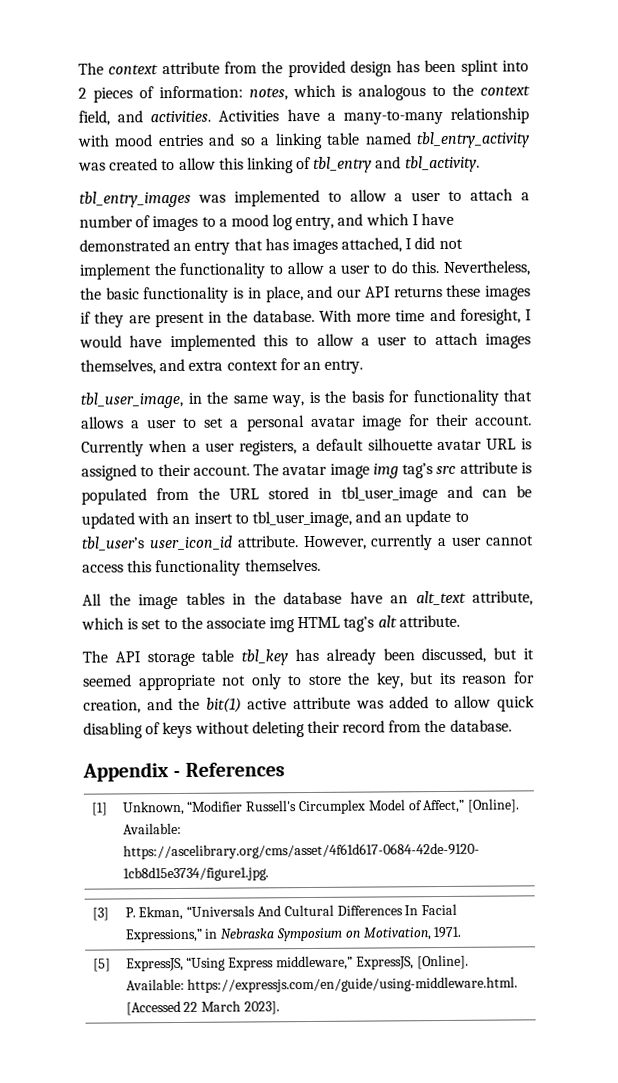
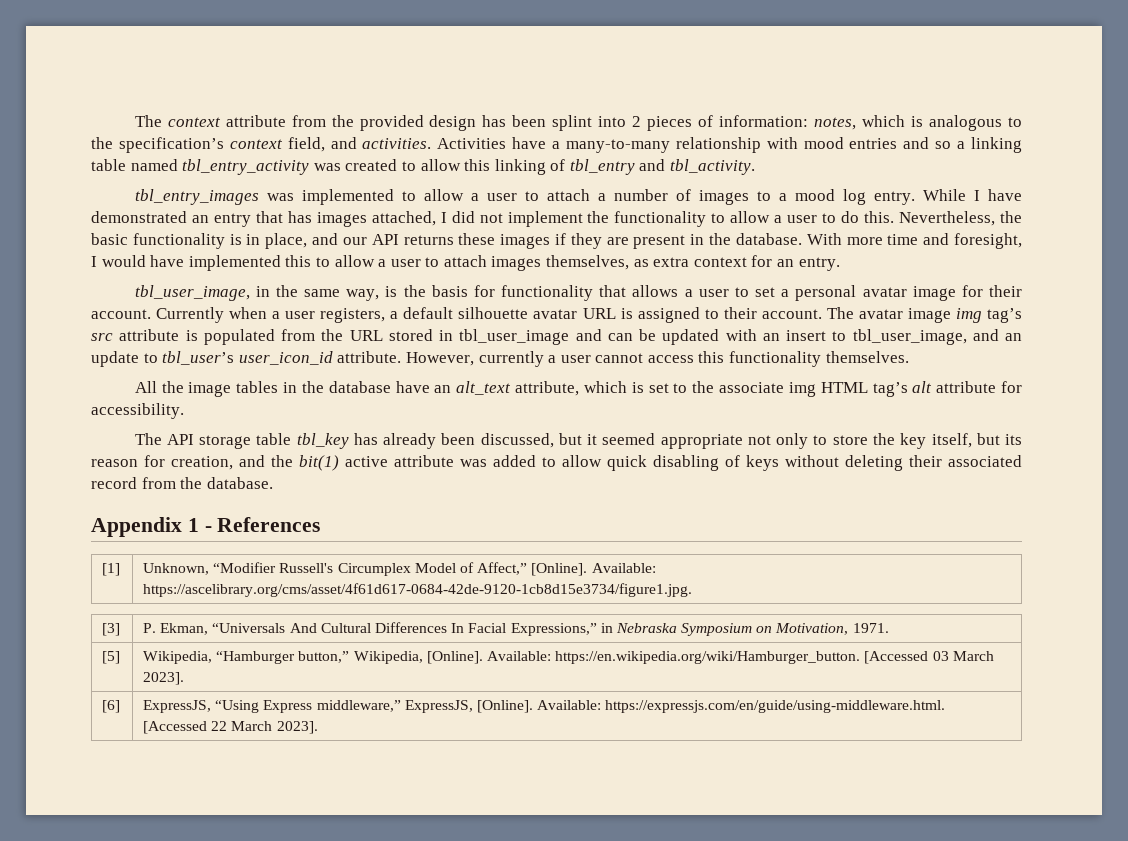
- The context attribute from the provided design has been splint into 2 pieces of information: notes, which is analogous to the context field, and activities.
+ The context attribute from the provided design has been splint into 2 pieces of information: notes, which is analogous to the specification’s context field, and activities.
- tbl_entry_images was implemented to allow a user to attach a number of images to a mood log entry, and which I have demonstrated an entry that has images attached, I did not implement the functionality to allow a user to do this.
+ tbl_entry_images was implemented to allow a user to attach a number of images to a mood log entry. While I have demonstrated an entry that has images attached, I did not implement the functionality to allow a user to do this.
- With more time and foresight, I would have implemented this to allow a user to attach images themselves, and extra context for an entry.
+ With more time and foresight, I would have implemented this to allow a user to attach images themselves, as extra context for an entry.
- All the image tables in the database have an alt_text attribute, which is set to the associate img HTML tag’s alt attribute.
+ All the image tables in the database have an alt_text attribute, which is set to the associate img HTML tag’s alt attribute for accessibility.
- The API storage table tbl_key has already been discussed, but it seemed appropriate not only to store the key, but its reason for creation, and the bit(1) active attribute was added to allow quick disabling of keys without deleting their record from the database.
+ The API storage table tbl_key has already been discussed, but it seemed appropriate not only to store the key itself, but its reason for creation, and the bit(1) active attribute was added to allow quick disabling of keys without deleting their associated record from the database.
- Appendix - References
+ Appendix 1 - References
- [5] | ExpressJS, “Using Express middleware,” ExpressJS, [Online]. Available: https://expressjs.com/en/guide/using-middleware.html. [Accessed 22 March 2023].
+ [5] | Wikipedia, “Hamburger button,” Wikipedia, [Online]. Available: https://en.wikipedia.org/wiki/Hamburger_button. [Accessed 03 March 2023].
+ [6] | ExpressJS, “Using Express middleware,” ExpressJS, [Online]. Available: https://expressjs.com/en/guide/using-middleware.html. [Accessed 22 March 2023].

